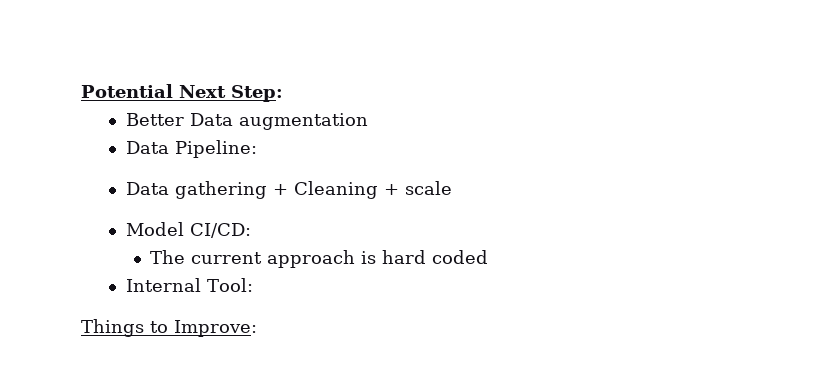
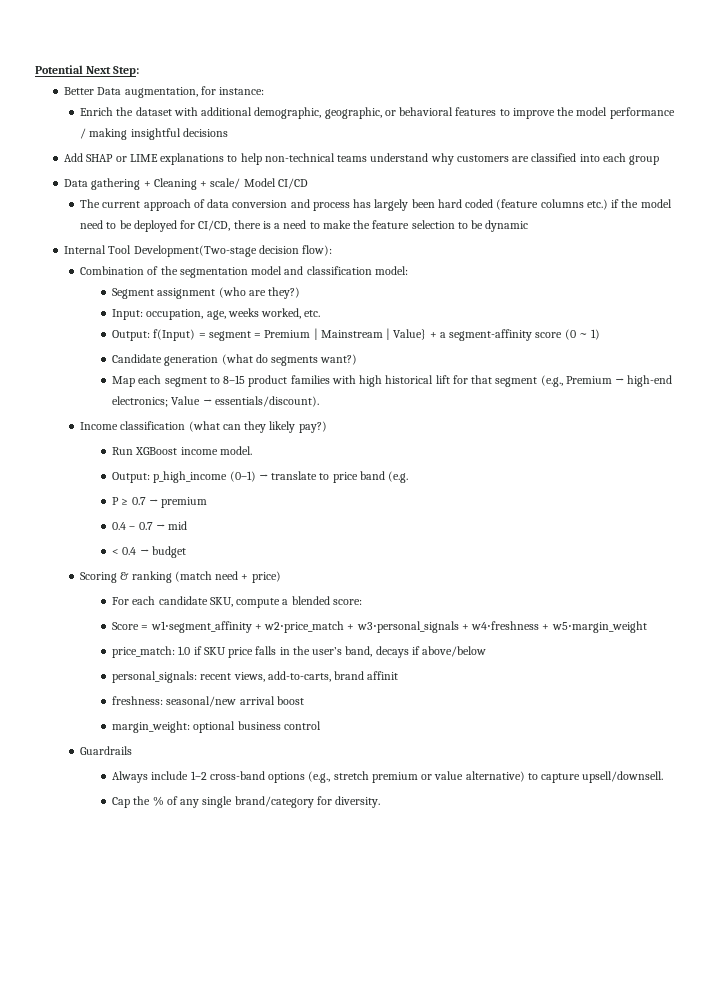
- Better Data augmentation
- Data Pipeline:
+ Better Data augmentation, for instance:
+ Enrich the dataset with additional demographic, geographic, or behavioral features to improve the model performance / making insightful decisions
+ Add SHAP or LIME explanations to help non-technical teams understand why customers are classified into each group
- Data gathering + Cleaning + scale
- Model CI/CD:
+ Data gathering + Cleaning + scale/ Model CI/CD
- The current approach is hard coded
- Internal Tool:
- Things to Improve:
+ The current approach of data conversion and process has largely been hard coded (feature columns etc.) if the model need to be deployed for CI/CD, there is a need to make the feature selection to be dynamic
+ Internal Tool Development(Two-stage decision flow):
+ Combination of the segmentation model and classification model:
+ Segment assignment (who are they?)
+ Input: occupation, age, weeks worked, etc.
+ Output: f(Input) = segment = Premium | Mainstream | Value} + a segment-affinity score (0 ~ 1)
+ Candidate generation (what do segments want?)
+ Map each segment to 8–15 product families with high historical lift for that segment (e.g., Premium → high-end electronics; Value → essentials/discount).
+ Income classification (what can they likely pay?)
+ Run XGBoost income model.
+ Output: p_high_income (0–1) → translate to price band (e.g.
+ P ≥ 0.7 → premium
+ 0.4 – 0.7 → mid
+ < 0.4 → budget
+ Scoring & ranking (match need + price)
+ For each candidate SKU, compute a blended score:
+ Score = w1⋅segment_affinity + w2⋅price_match + w3⋅personal_signals + w4⋅freshness + w5⋅margin_weight
+ price_match: 1.0 if SKU price falls in the user’s band, decays if above/below
+ personal_signals: recent views, add-to-carts, brand affinit
+ freshness: seasonal/new arrival boost
+ margin_weight: optional business control
+ Guardrails
+ Always include 1–2 cross-band options (e.g., stretch premium or value alternative) to capture upsell/downsell.
+ Cap the % of any single brand/category for diversity.

